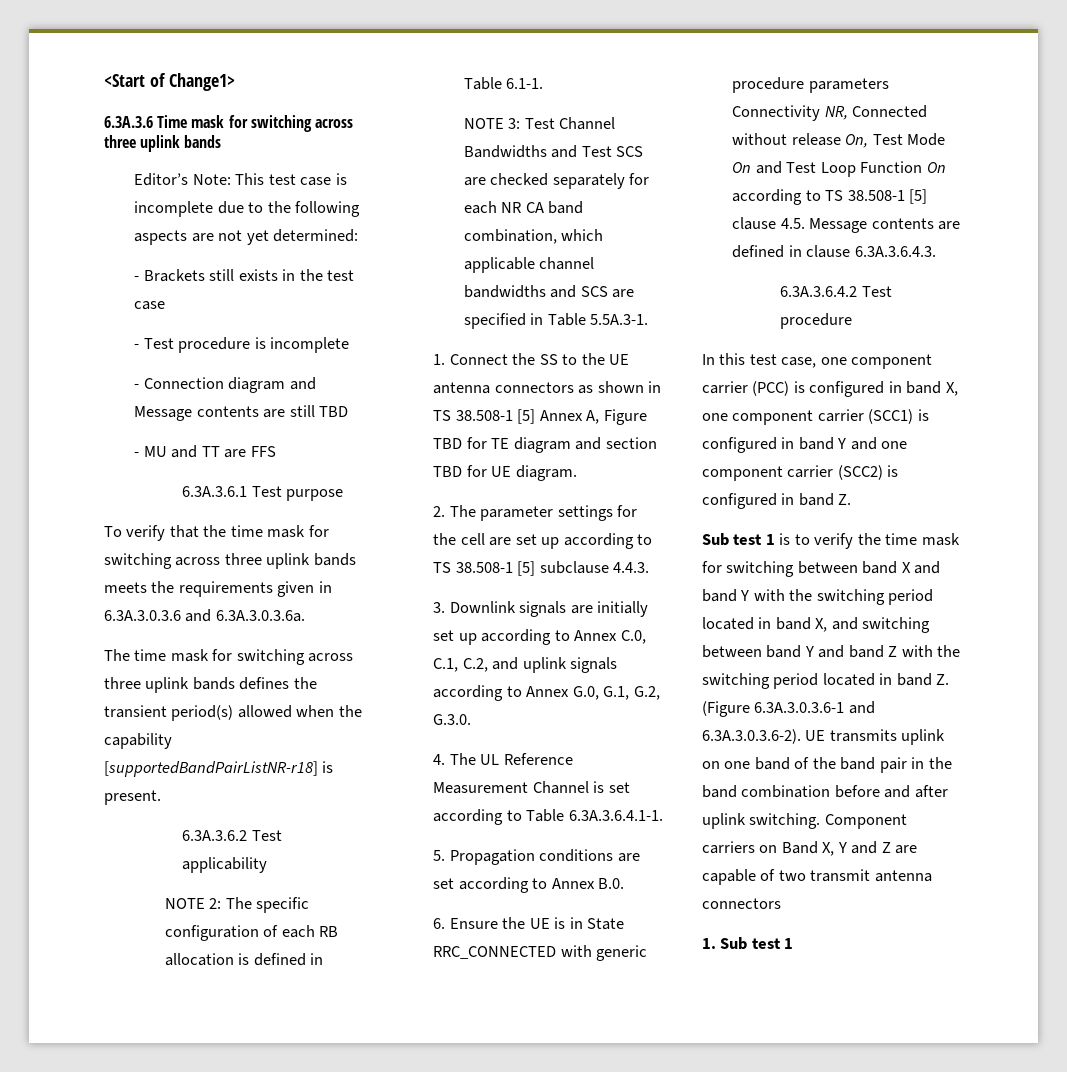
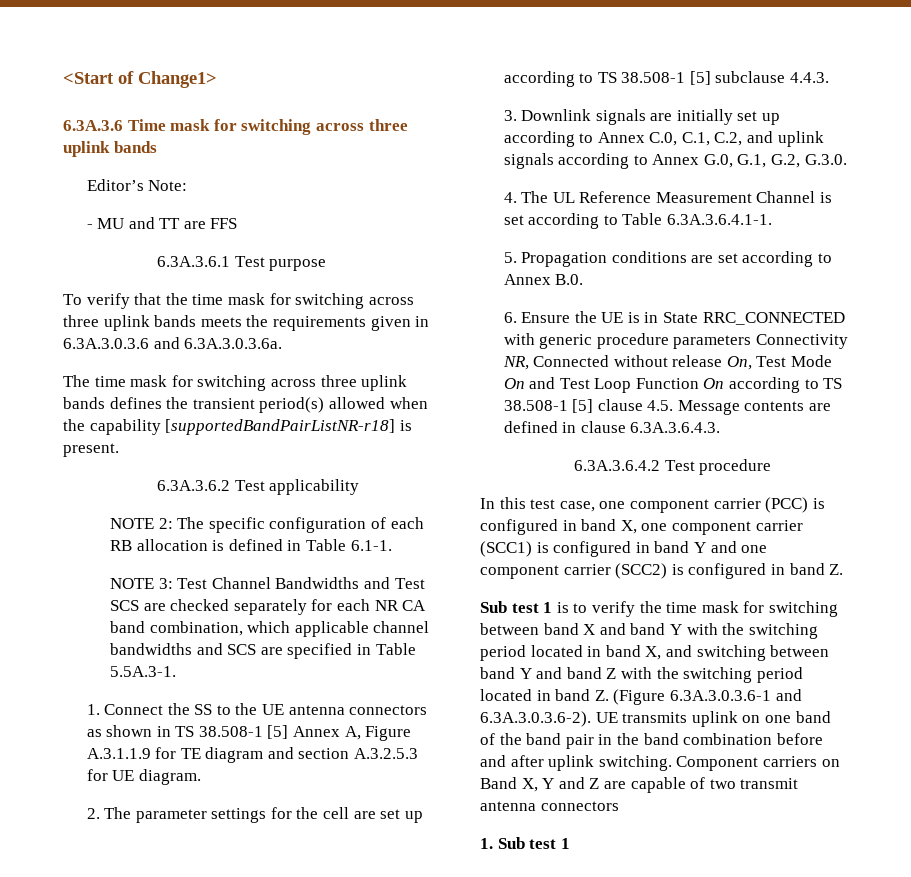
- Editor’s Note: This test case is incomplete due to the following aspects are not yet determined:
- - Brackets still exists in the test case
- - Test procedure is incomplete
- - Connection diagram and Message contents are still TBD
+ Editor’s Note:
- 1. Connect the SS to the UE antenna connectors as shown in TS 38.508-1 [5] Annex A, Figure TBD for TE diagram and section TBD for UE diagram.
+ 1. Connect the SS to the UE antenna connectors as shown in TS 38.508-1 [5] Annex A, Figure A.3.1.1.9 for TE diagram and section A.3.2.5.3 for UE diagram.

